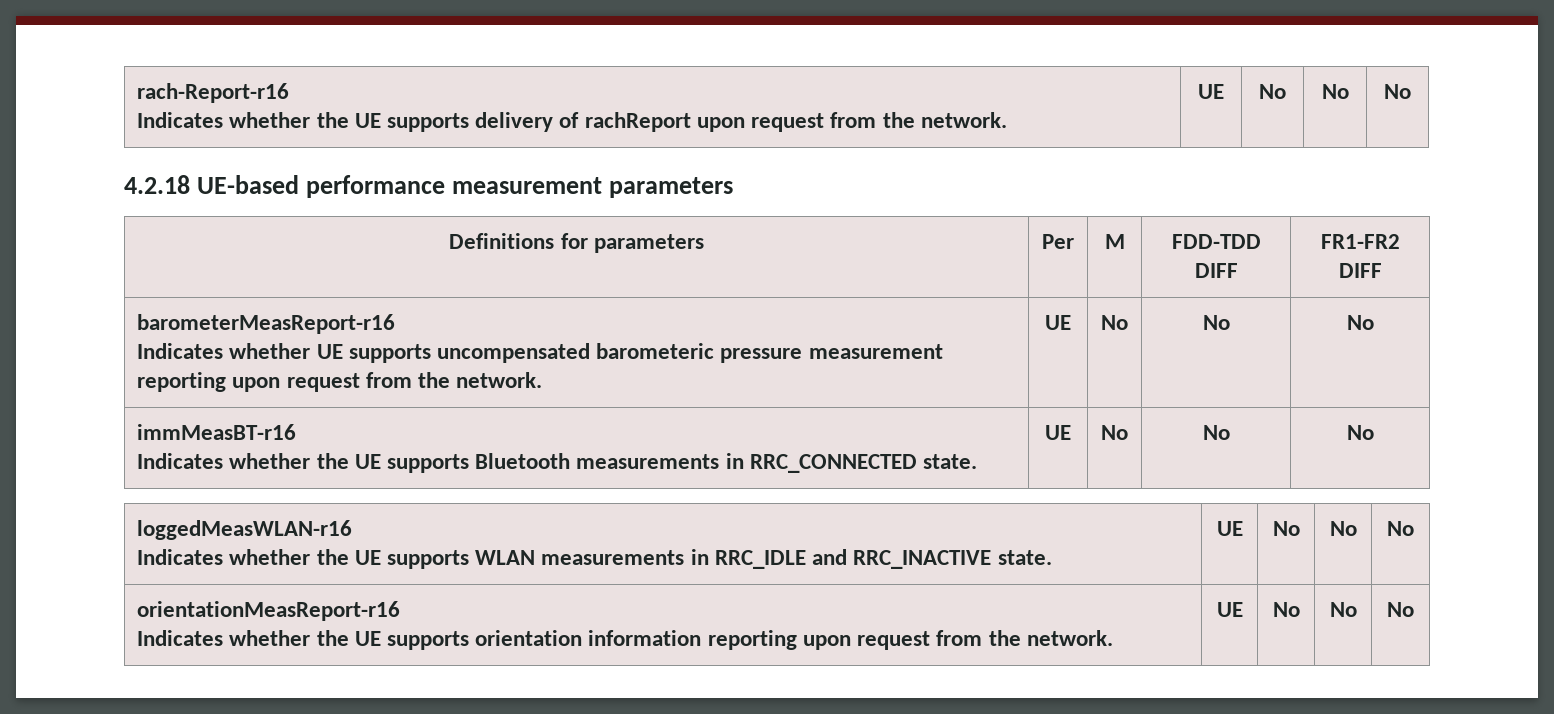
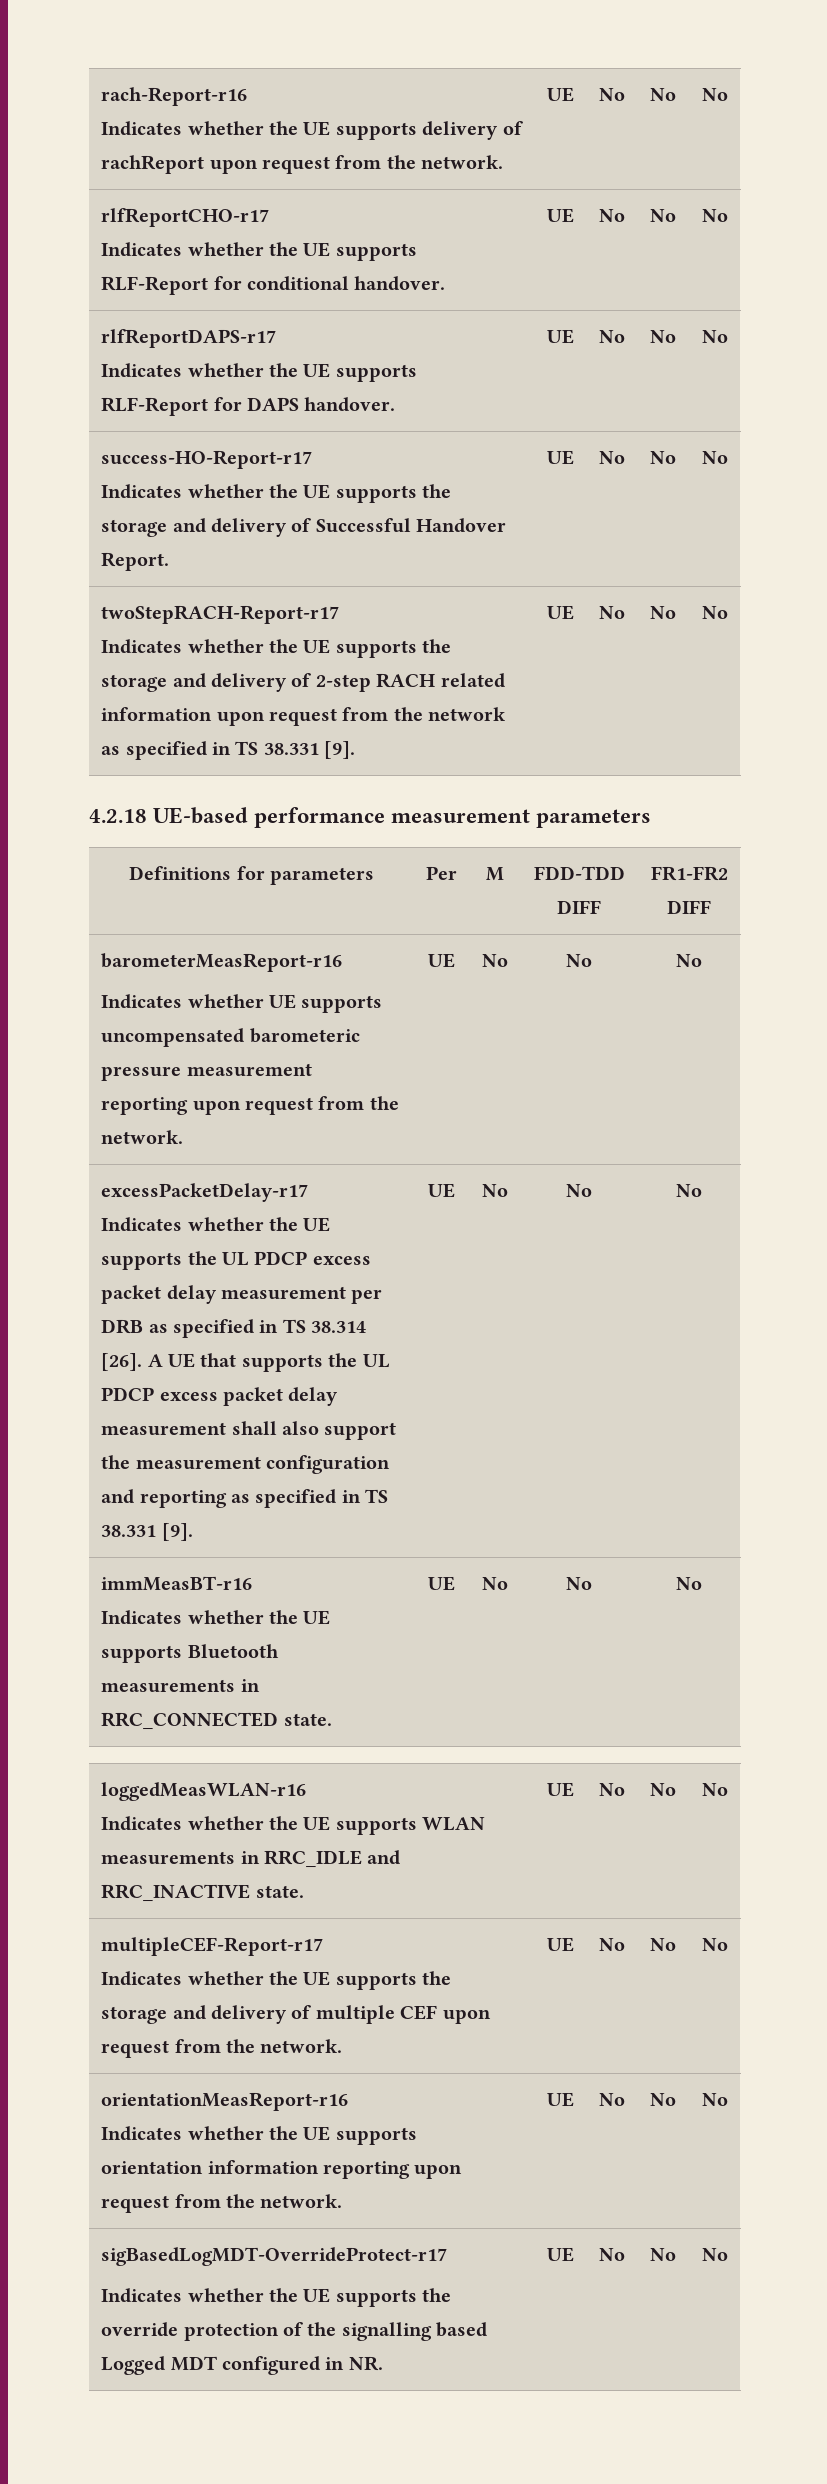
+ rlfReportCHO-r17
+ Indicates whether the UE supports RLF-Report for conditional handover. | UE | No | No | No
+ rlfReportDAPS-r17
+ Indicates whether the UE supports RLF-Report for DAPS handover. | UE | No | No | No
+ success-HO-Report-r17
+ Indicates whether the UE supports the storage and delivery of Successful Handover Report. | UE | No | No | No
+ twoStepRACH-Report-r17
+ Indicates whether the UE supports the storage and delivery of 2-step RACH related information upon request from the network as specified in TS 38.331 [9]. | UE | No | No | No
+ excessPacketDelay-r17
+ Indicates whether the UE supports the UL PDCP excess packet delay measurement per DRB as specified in TS 38.314 [26]. A UE that supports the UL PDCP excess packet delay measurement shall also support the measurement configuration and reporting as specified in TS 38.331 [9]. | UE | No | No | No
+ multipleCEF-Report-r17
+ Indicates whether the UE supports the storage and delivery of multiple CEF upon request from the network. | UE | No | No | No
+ sigBasedLogMDT-OverrideProtect-r17
+ Indicates whether the UE supports the override protection of the signalling based Logged MDT configured in NR. | UE | No | No | No

